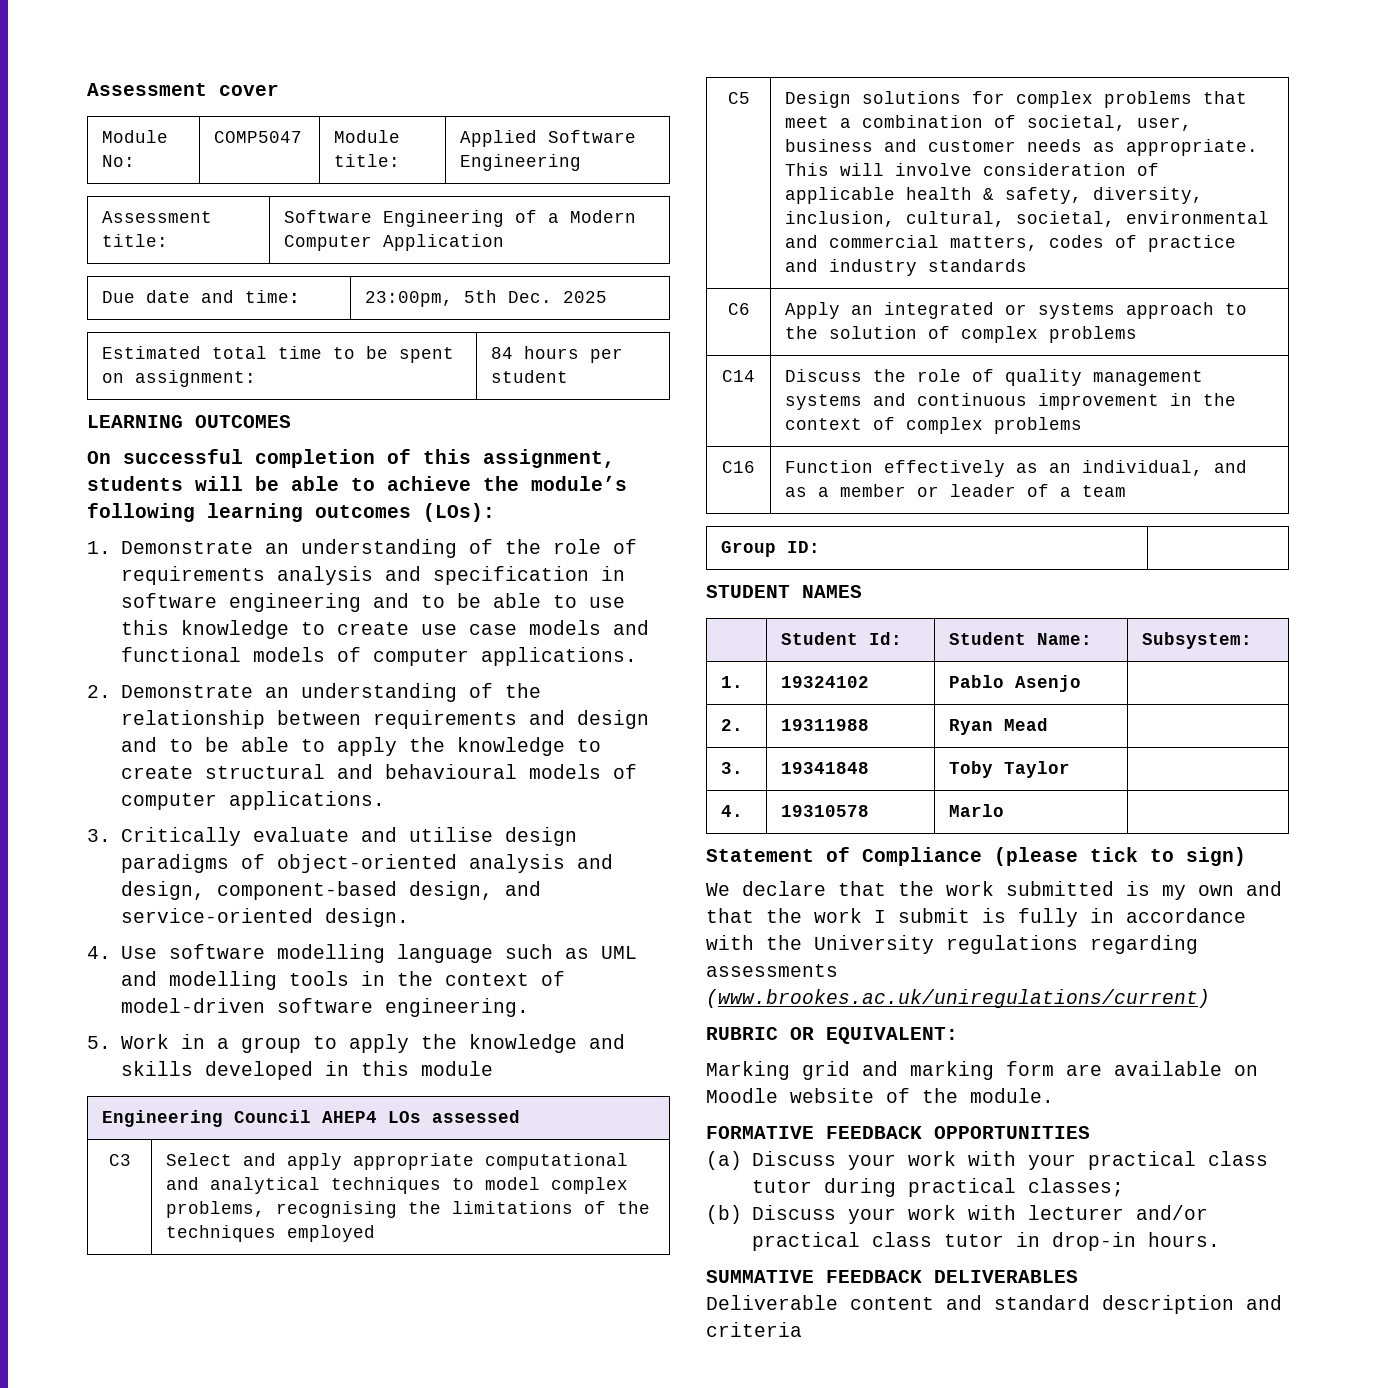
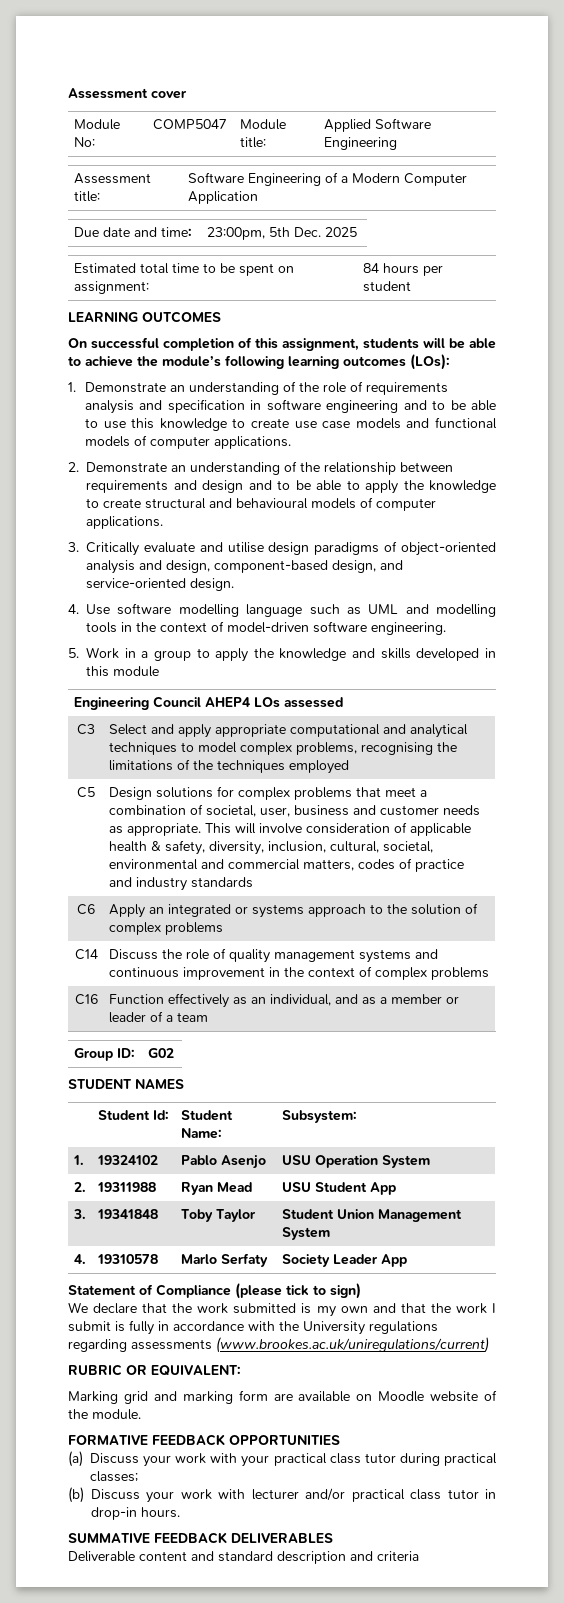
- Group ID: |
+ Group ID: | G02
- 1. | 19324102 | Pablo Asenjo |
+ 1. | 19324102 | Pablo Asenjo | USU Operation System
- 2. | 19311988 | Ryan Mead |
+ 2. | 19311988 | Ryan Mead | USU Student App
- 3. | 19341848 | Toby Taylor |
+ 3. | 19341848 | Toby Taylor | Student Union Management System
- 4. | 19310578 | Marlo |
+ 4. | 19310578 | Marlo Serfaty | Society Leader App

